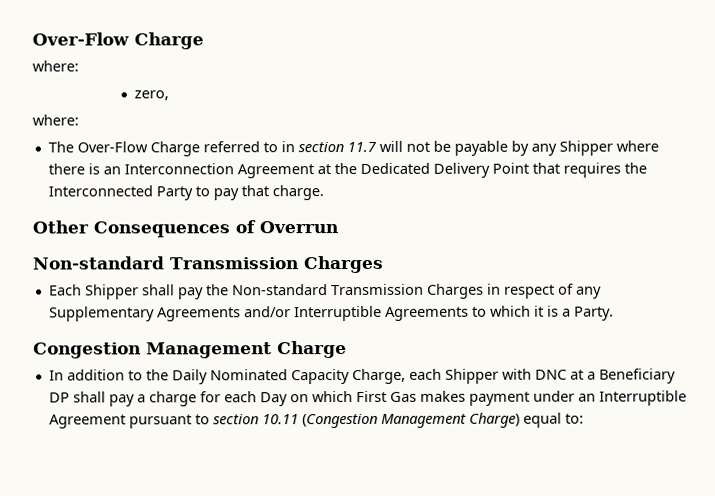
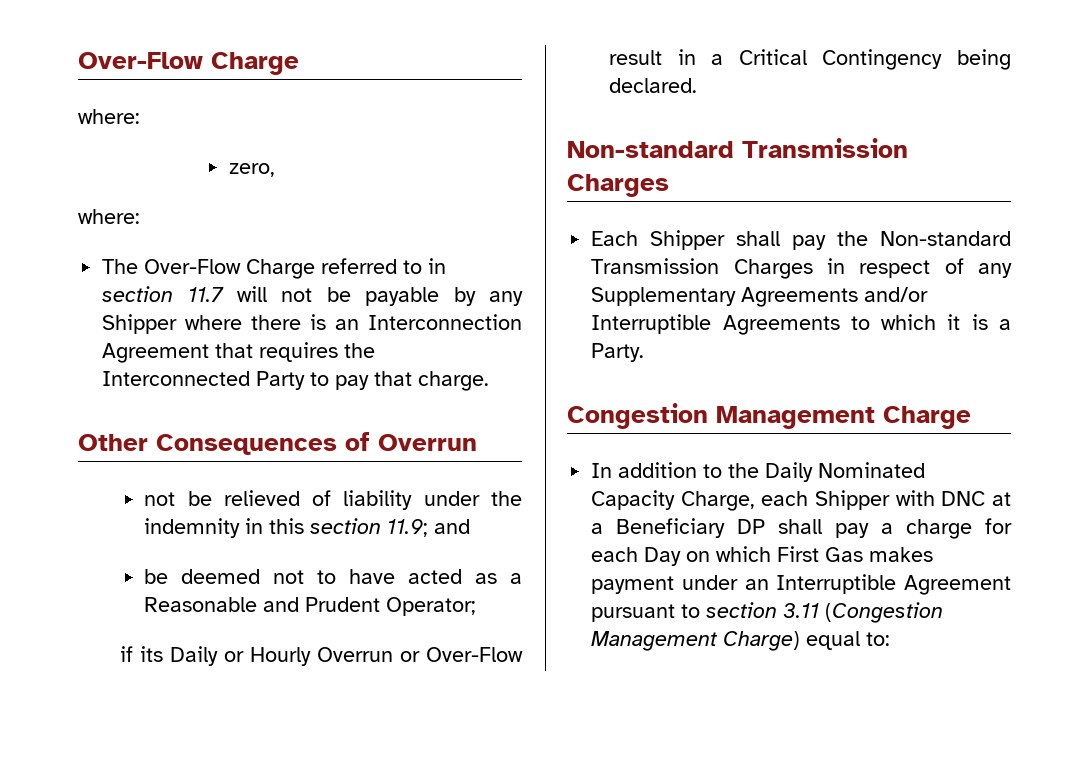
- The Over-Flow Charge referred to in section 11.7 will not be payable by any Shipper where there is an Interconnection Agreement at the Dedicated Delivery Point that requires the Interconnected Party to pay that charge.
+ The Over-Flow Charge referred to in section 11.7 will not be payable by any Shipper where there is an Interconnection Agreement that requires the Interconnected Party to pay that charge.
+ not be relieved of liability under the indemnity in this section 11.9; and
+ be deemed not to have acted as a Reasonable and Prudent Operator;
+ if its Daily or Hourly Overrun or Over-Flow result in a Critical Contingency being declared.
- In addition to the Daily Nominated Capacity Charge, each Shipper with DNC at a Beneficiary DP shall pay a charge for each Day on which First Gas makes payment under an Interruptible Agreement pursuant to section 10.11 (Congestion Management Charge) equal to:
+ In addition to the Daily Nominated Capacity Charge, each Shipper with DNC at a Beneficiary DP shall pay a charge for each Day on which First Gas makes payment under an Interruptible Agreement pursuant to section 3.11 (Congestion Management Charge) equal to:

